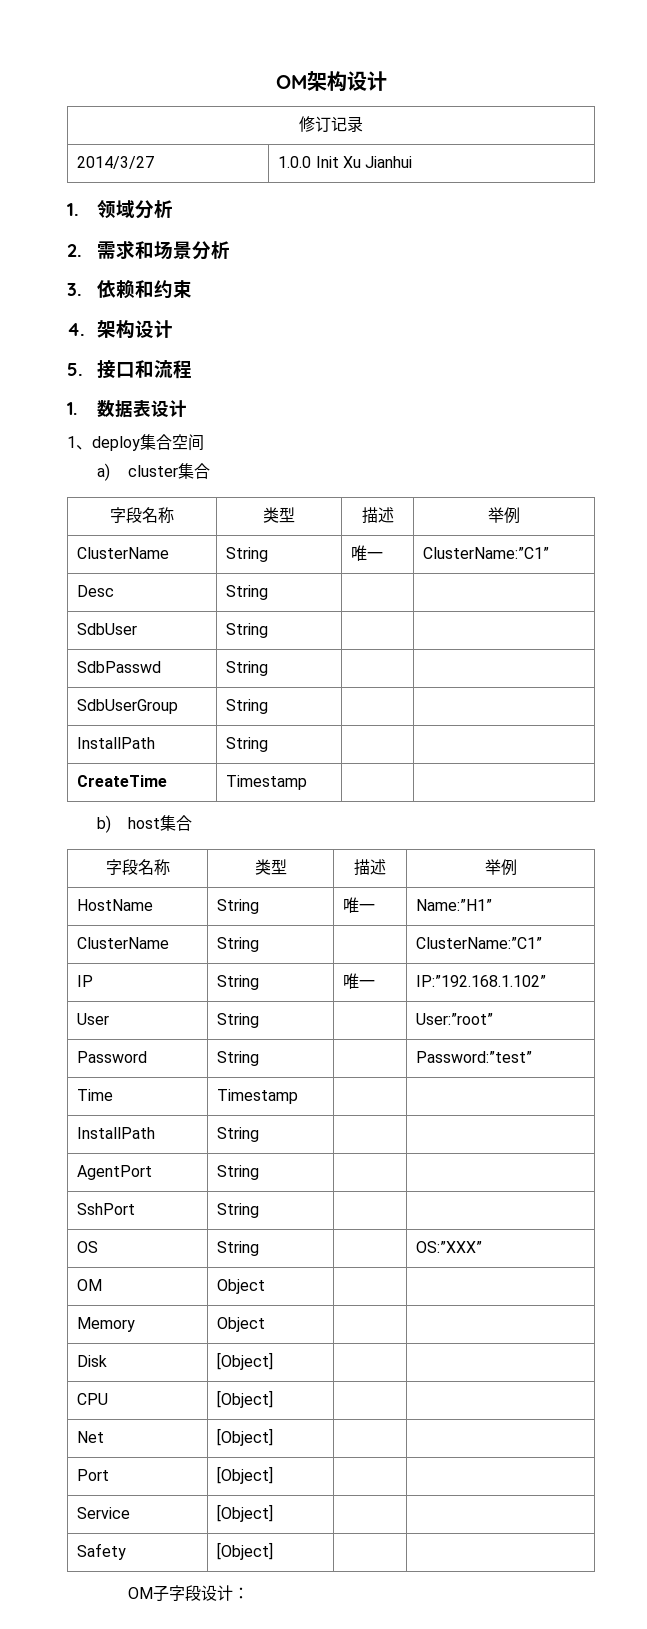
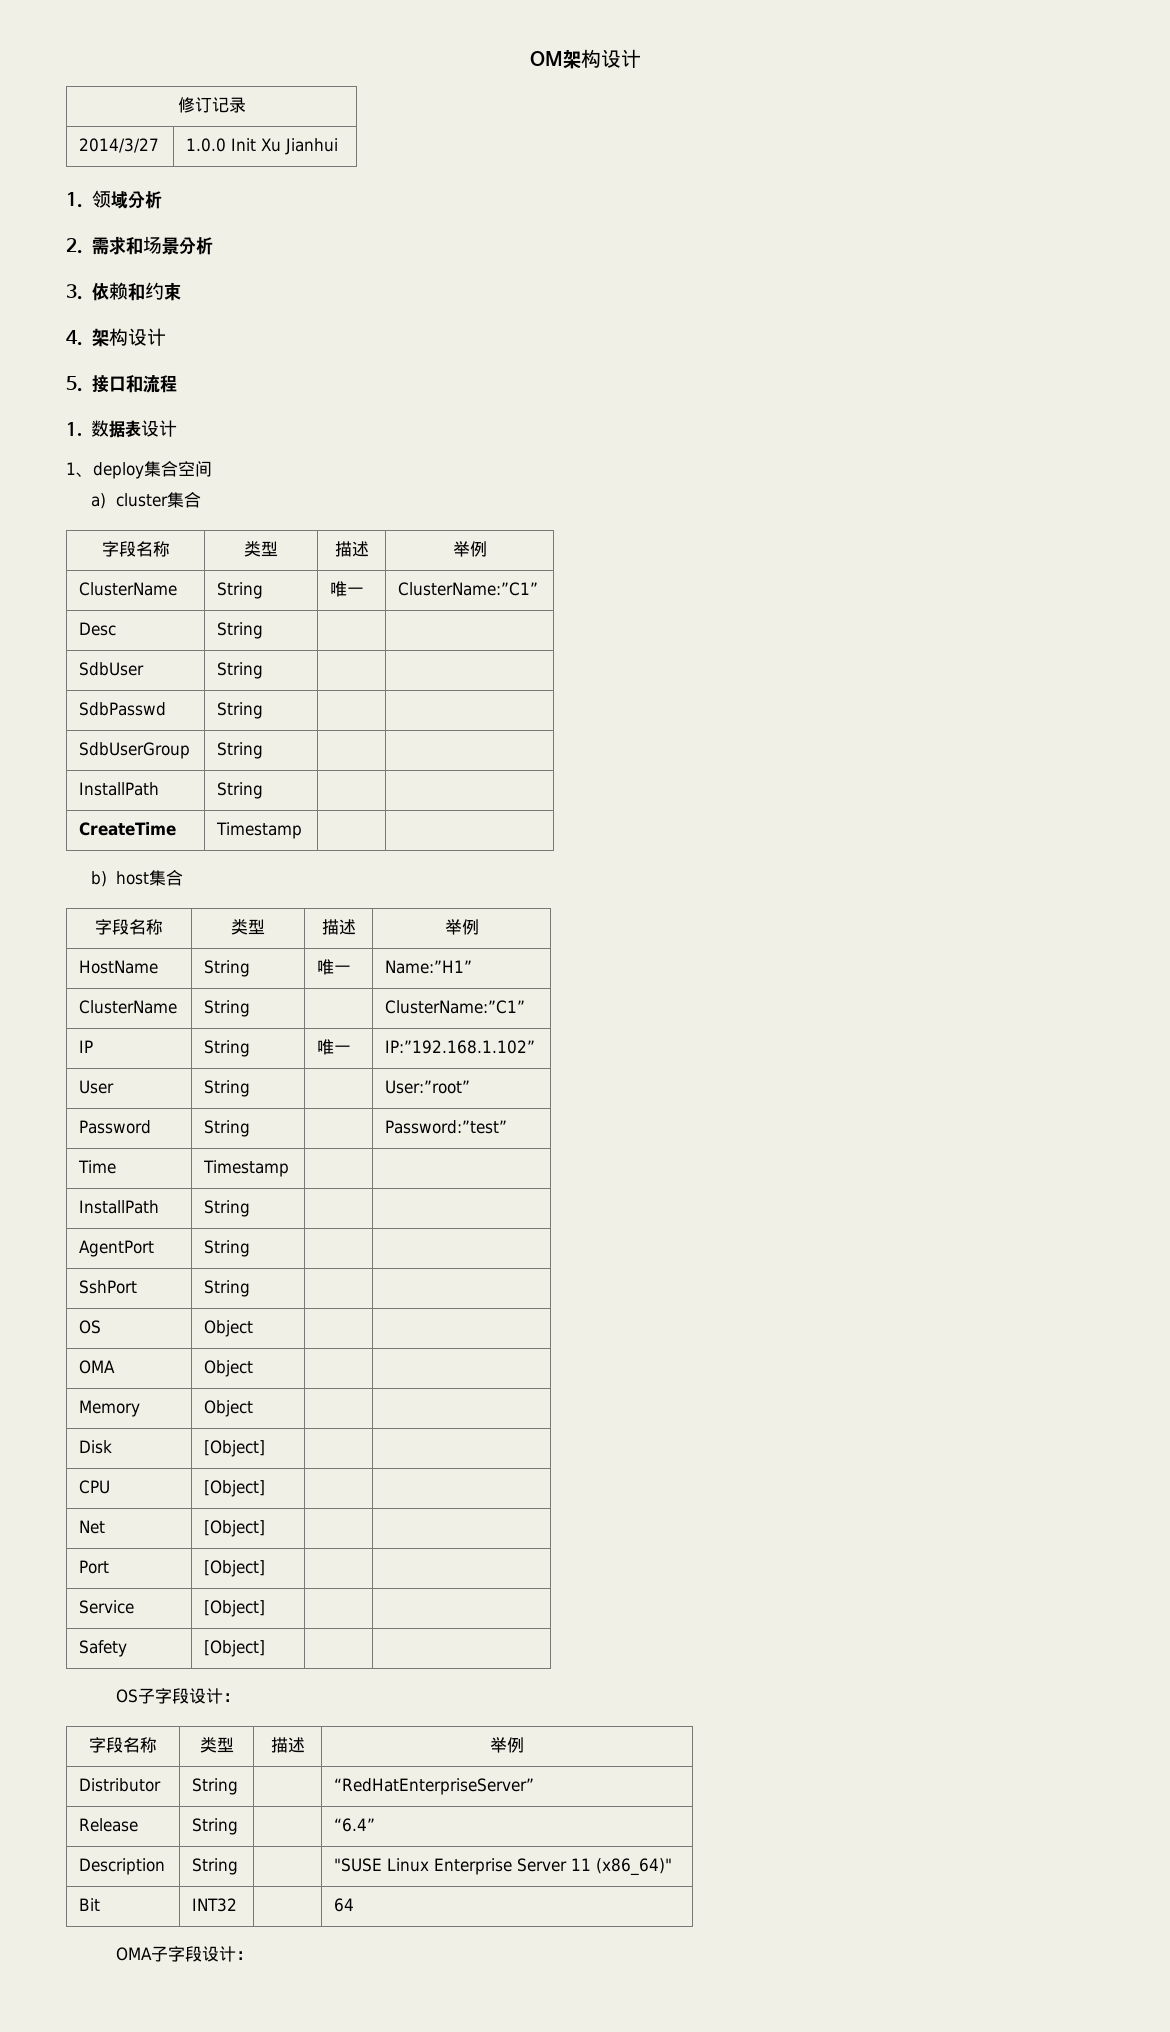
- OS | String | | OS:”XXX”
- OM | Object | |
+ OS | Object | |
+ OMA | Object | |
- OM子字段设计：
+ OS子字段设计：
+ 字段名称 | 类型 | 描述 | 举例
+ Distributor | String | | “RedHatEnterpriseServer”
+ Release | String | | “6.4”
+ Description | String | | "SUSE Linux Enterprise Server 11 (x86_64)"
+ Bit | INT32 | | 64
+ OMA子字段设计：

